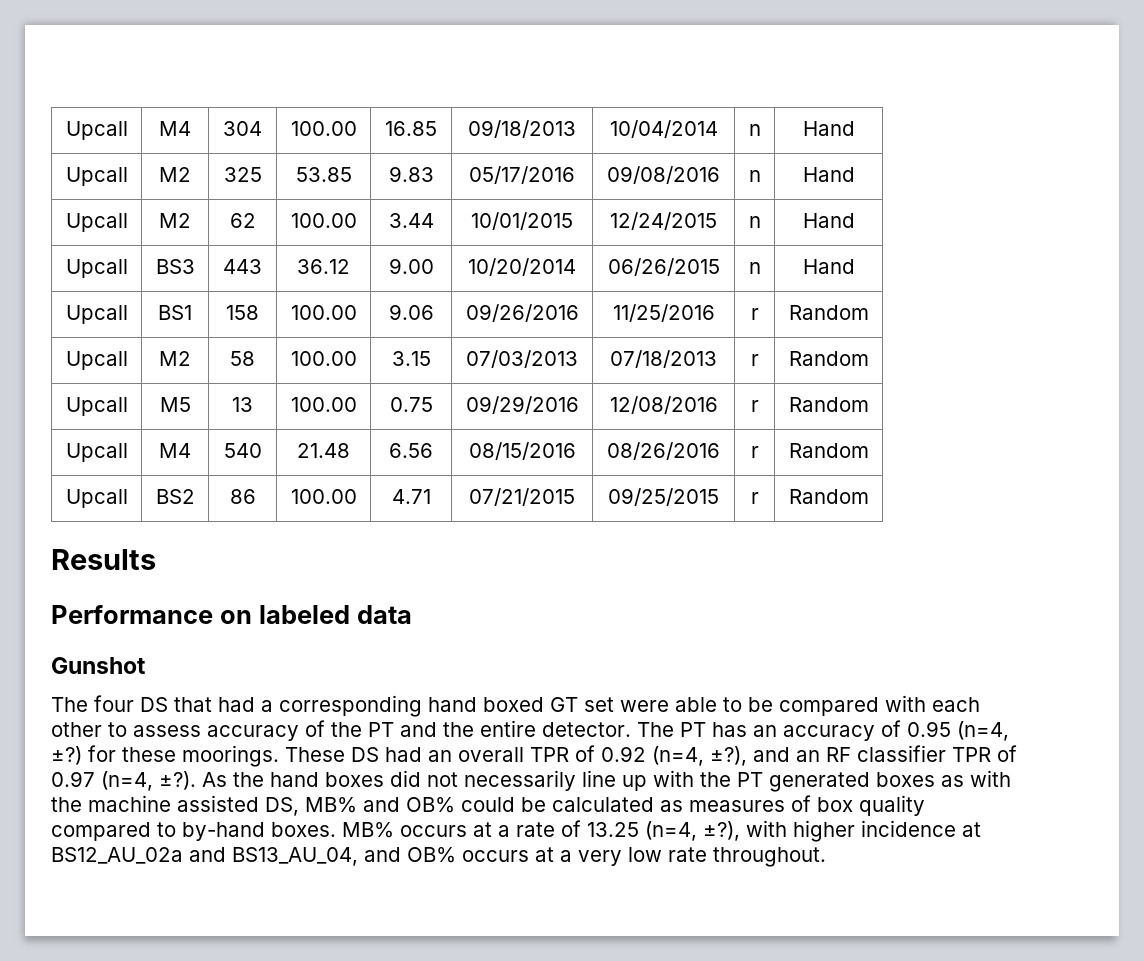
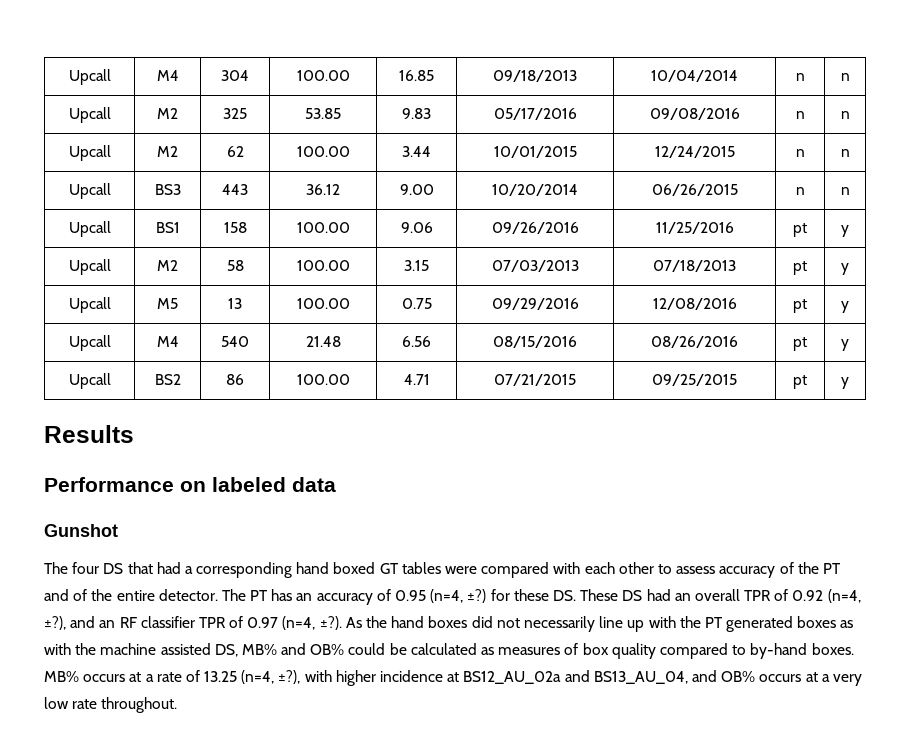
- Upcall | M4 | 304 | 100.00 | 16.85 | 09/18/2013 | 10/04/2014 | n | Hand
+ Upcall | M4 | 304 | 100.00 | 16.85 | 09/18/2013 | 10/04/2014 | n | n
- Upcall | M2 | 325 | 53.85 | 9.83 | 05/17/2016 | 09/08/2016 | n | Hand
+ Upcall | M2 | 325 | 53.85 | 9.83 | 05/17/2016 | 09/08/2016 | n | n
- Upcall | M2 | 62 | 100.00 | 3.44 | 10/01/2015 | 12/24/2015 | n | Hand
+ Upcall | M2 | 62 | 100.00 | 3.44 | 10/01/2015 | 12/24/2015 | n | n
- Upcall | BS3 | 443 | 36.12 | 9.00 | 10/20/2014 | 06/26/2015 | n | Hand
+ Upcall | BS3 | 443 | 36.12 | 9.00 | 10/20/2014 | 06/26/2015 | n | n
- Upcall | BS1 | 158 | 100.00 | 9.06 | 09/26/2016 | 11/25/2016 | r | Random
+ Upcall | BS1 | 158 | 100.00 | 9.06 | 09/26/2016 | 11/25/2016 | pt | y
- Upcall | M2 | 58 | 100.00 | 3.15 | 07/03/2013 | 07/18/2013 | r | Random
+ Upcall | M2 | 58 | 100.00 | 3.15 | 07/03/2013 | 07/18/2013 | pt | y
- Upcall | M5 | 13 | 100.00 | 0.75 | 09/29/2016 | 12/08/2016 | r | Random
+ Upcall | M5 | 13 | 100.00 | 0.75 | 09/29/2016 | 12/08/2016 | pt | y
- Upcall | M4 | 540 | 21.48 | 6.56 | 08/15/2016 | 08/26/2016 | r | Random
+ Upcall | M4 | 540 | 21.48 | 6.56 | 08/15/2016 | 08/26/2016 | pt | y
- Upcall | BS2 | 86 | 100.00 | 4.71 | 07/21/2015 | 09/25/2015 | r | Random
+ Upcall | BS2 | 86 | 100.00 | 4.71 | 07/21/2015 | 09/25/2015 | pt | y
- The four DS that had a corresponding hand boxed GT set were able to be compared with each other to assess accuracy of the PT and the entire detector.
+ The four DS that had a corresponding hand boxed GT tables were compared with each other to assess accuracy of the PT and of the entire detector.
- The PT has an accuracy of 0.95 (n=4, ±?) for these moorings. These DS had an overall TPR of 0.92 (n=4, ±?), and an RF classifier TPR of 0.97 (n=4, ±?).
+ The PT has an accuracy of 0.95 (n=4, ±?) for these DS. These DS had an overall TPR of 0.92 (n=4, ±?), and an RF classifier TPR of 0.97 (n=4, ±?).

